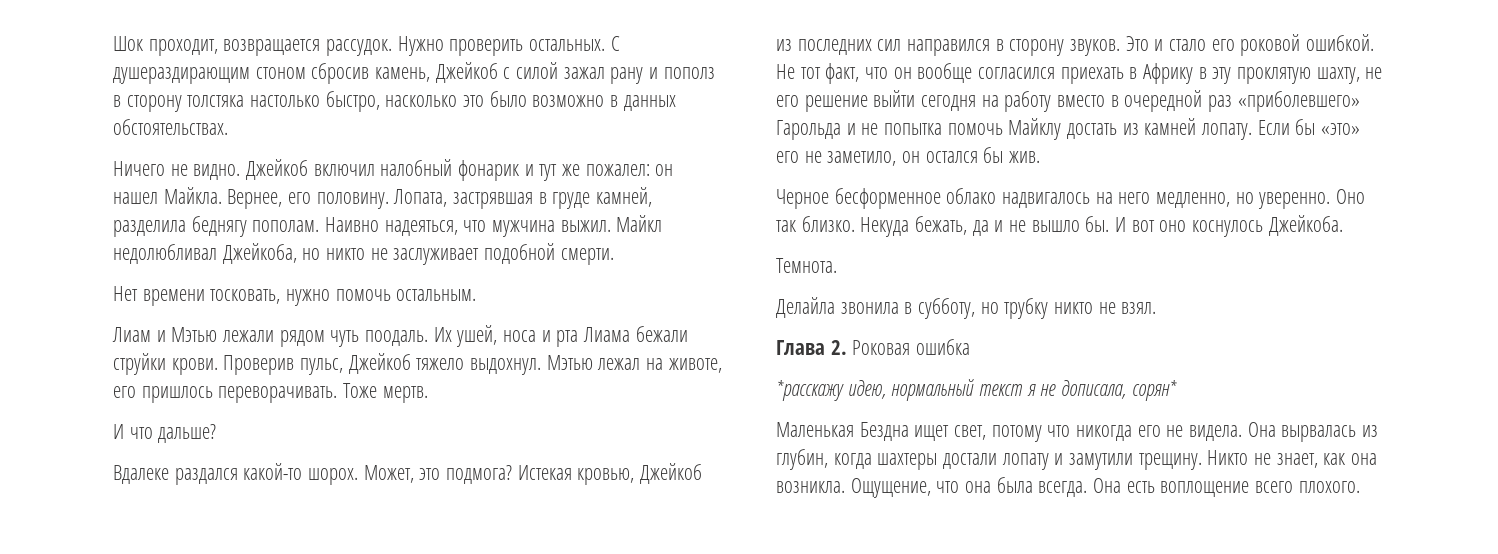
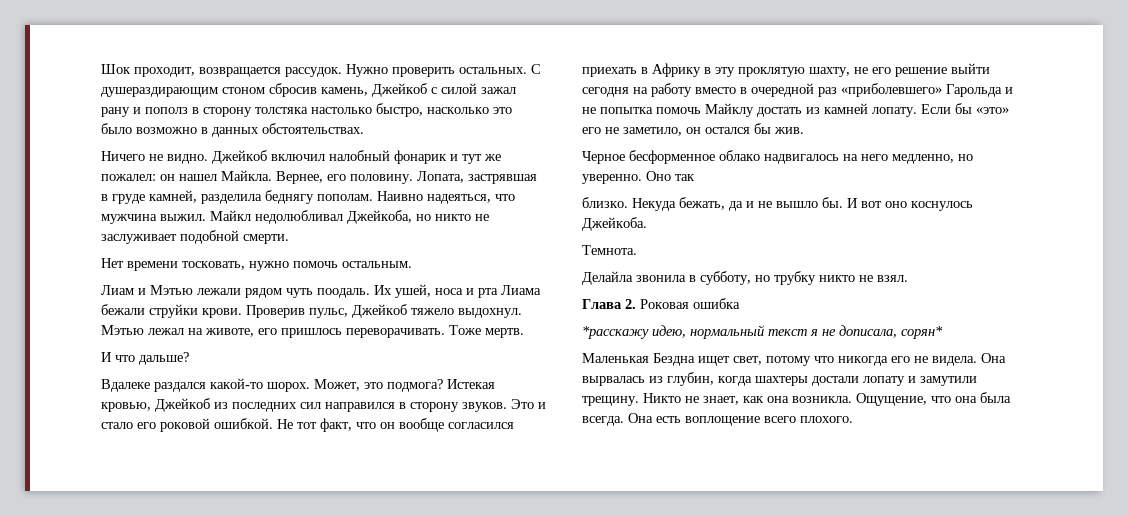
- Оно так близко.
+ Оно так
+ близко.

